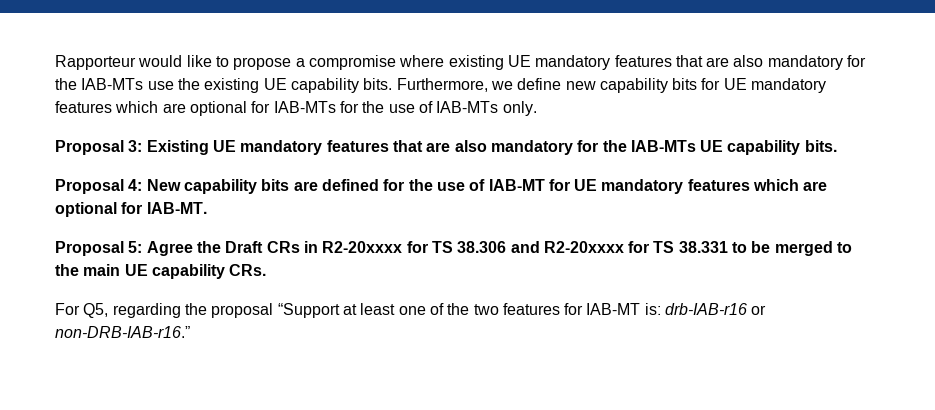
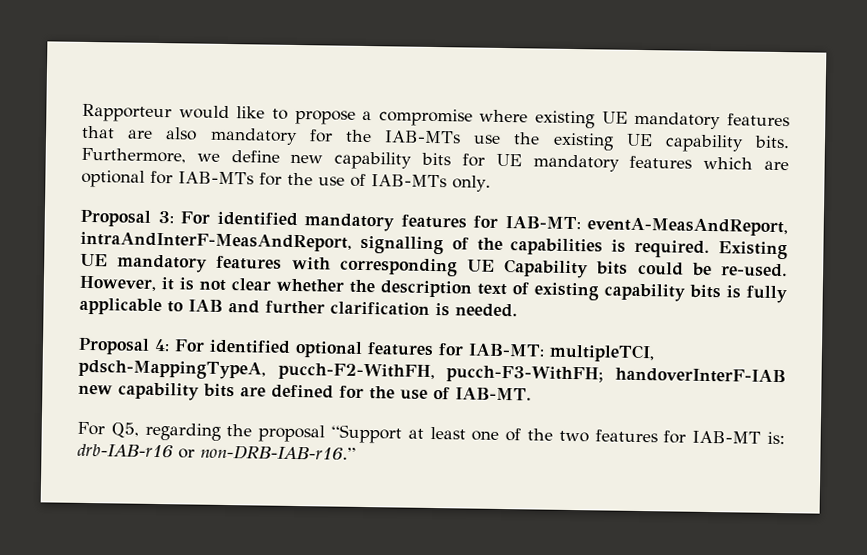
- Proposal 3: Existing UE mandatory features that are also mandatory for the IAB-MTs UE capability bits.
- Proposal 4: New capability bits are defined for the use of IAB-MT for UE mandatory features which are optional for IAB-MT.
- Proposal 5: Agree the Draft CRs in R2-20xxxx for TS 38.306 and R2-20xxxx for TS 38.331 to be merged to the main UE capability CRs.
+ Proposal 3: For identified mandatory features for IAB-MT: eventA-MeasAndReport, intraAndInterF-MeasAndReport, signalling of the capabilities is required. Existing UE mandatory features with corresponding UE Capability bits could be re-used. However, it is not clear whether the description text of existing capability bits is fully applicable to IAB and further clarification is needed.
+ Proposal 4: For identified optional features for IAB-MT: multipleTCI, pdsch-MappingTypeA, pucch-F2-WithFH, pucch-F3-WithFH; handoverInterF-IAB new capability bits are defined for the use of IAB-MT.

